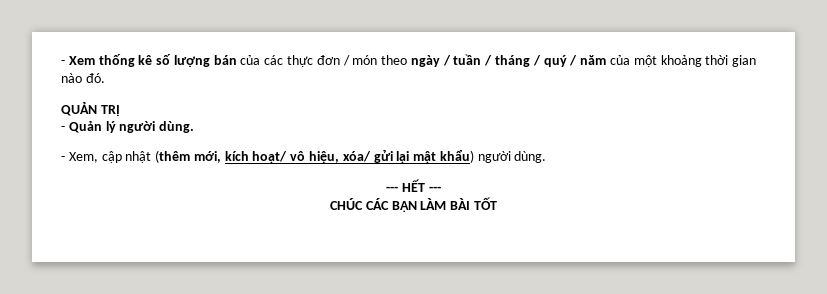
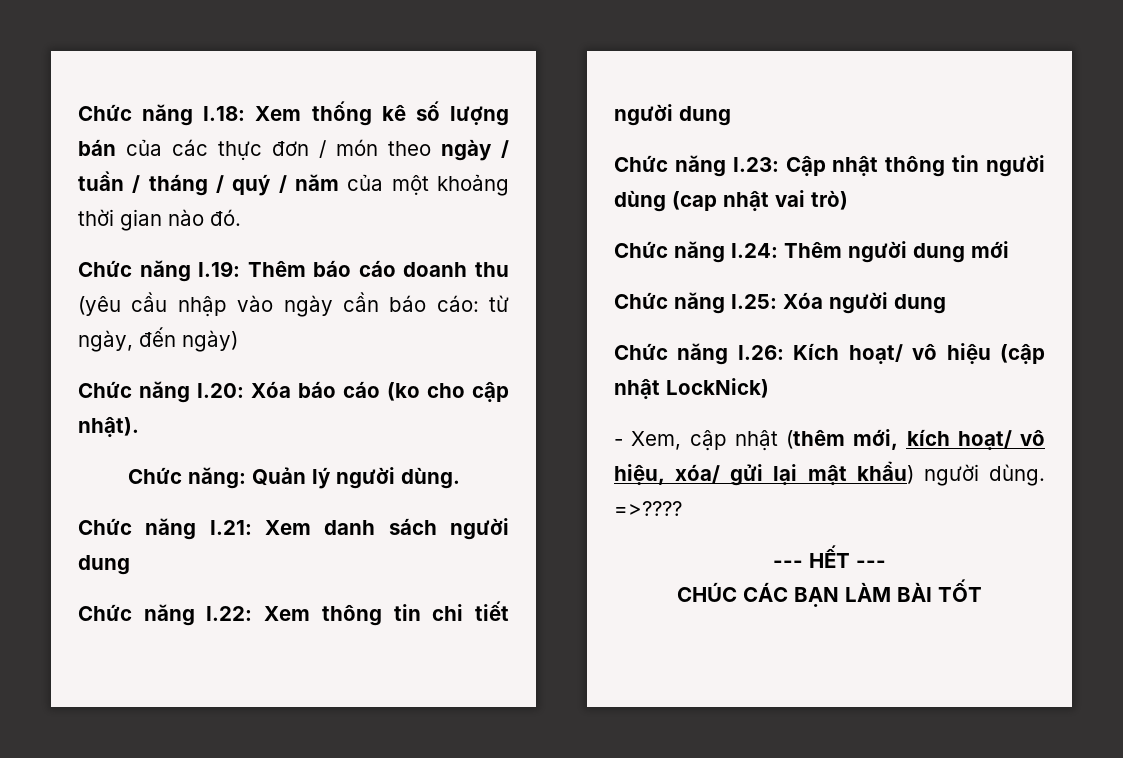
- - Xem thống kê số lượng bán của các thực đơn / món theo ngày / tuần / tháng / quý / năm của một khoảng thời gian nào đó.
+ Chức năng I.18: Xem thống kê số lượng bán của các thực đơn / món theo ngày / tuần / tháng / quý / năm của một khoảng thời gian nào đó.
- QUẢN TRỊ
- - Quản lý người dùng.
+ Chức năng I.19: Thêm báo cáo doanh thu (yêu cầu nhập vào ngày cần báo cáo: từ ngày, đến ngày)
+ Chức năng I.20: Xóa báo cáo (ko cho cập nhật).
+ Chức năng: Quản lý người dùng.
+ Chức năng I.21: Xem danh sách người dung
+ Chức năng I.22: Xem thông tin chi tiết người dung
+ Chức năng I.23: Cập nhật thông tin người dùng (cap nhật vai trò)
+ Chức năng I.24: Thêm người dung mới
+ Chức năng I.25: Xóa người dung
+ Chức năng I.26: Kích hoạt/ vô hiệu (cập nhật LockNick)
+ =>????

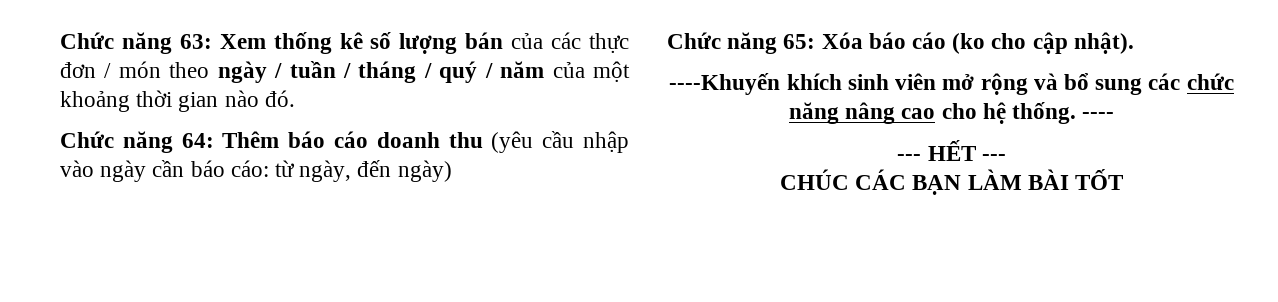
- Chức năng I.18: Xem thống kê số lượng bán của các thực đơn / món theo ngày / tuần / tháng / quý / năm của một khoảng thời gian nào đó.
+ Chức năng 63: Xem thống kê số lượng bán của các thực đơn / món theo ngày / tuần / tháng / quý / năm của một khoảng thời gian nào đó.
- Chức năng I.19: Thêm báo cáo doanh thu (yêu cầu nhập vào ngày cần báo cáo: từ ngày, đến ngày)
+ Chức năng 64: Thêm báo cáo doanh thu (yêu cầu nhập vào ngày cần báo cáo: từ ngày, đến ngày)
- Chức năng I.20: Xóa báo cáo (ko cho cập nhật).
+ Chức năng 65: Xóa báo cáo (ko cho cập nhật).
- Chức năng: Quản lý người dùng.
- Chức năng I.21: Xem danh sách người dung
- Chức năng I.22: Xem thông tin chi tiết người dung
- Chức năng I.23: Cập nhật thông tin người dùng (cap nhật vai trò)
- Chức năng I.24: Thêm người dung mới
- Chức năng I.25: Xóa người dung
- Chức năng I.26: Kích hoạt/ vô hiệu (cập nhật LockNick)
- - Xem, cập nhật (thêm mới, kích hoạt/ vô hiệu, xóa/ gửi lại mật khẩu) người dùng. =>????
+ ----Khuyến khích sinh viên mở rộng và bổ sung các chức năng nâng cao cho hệ thống. ----

